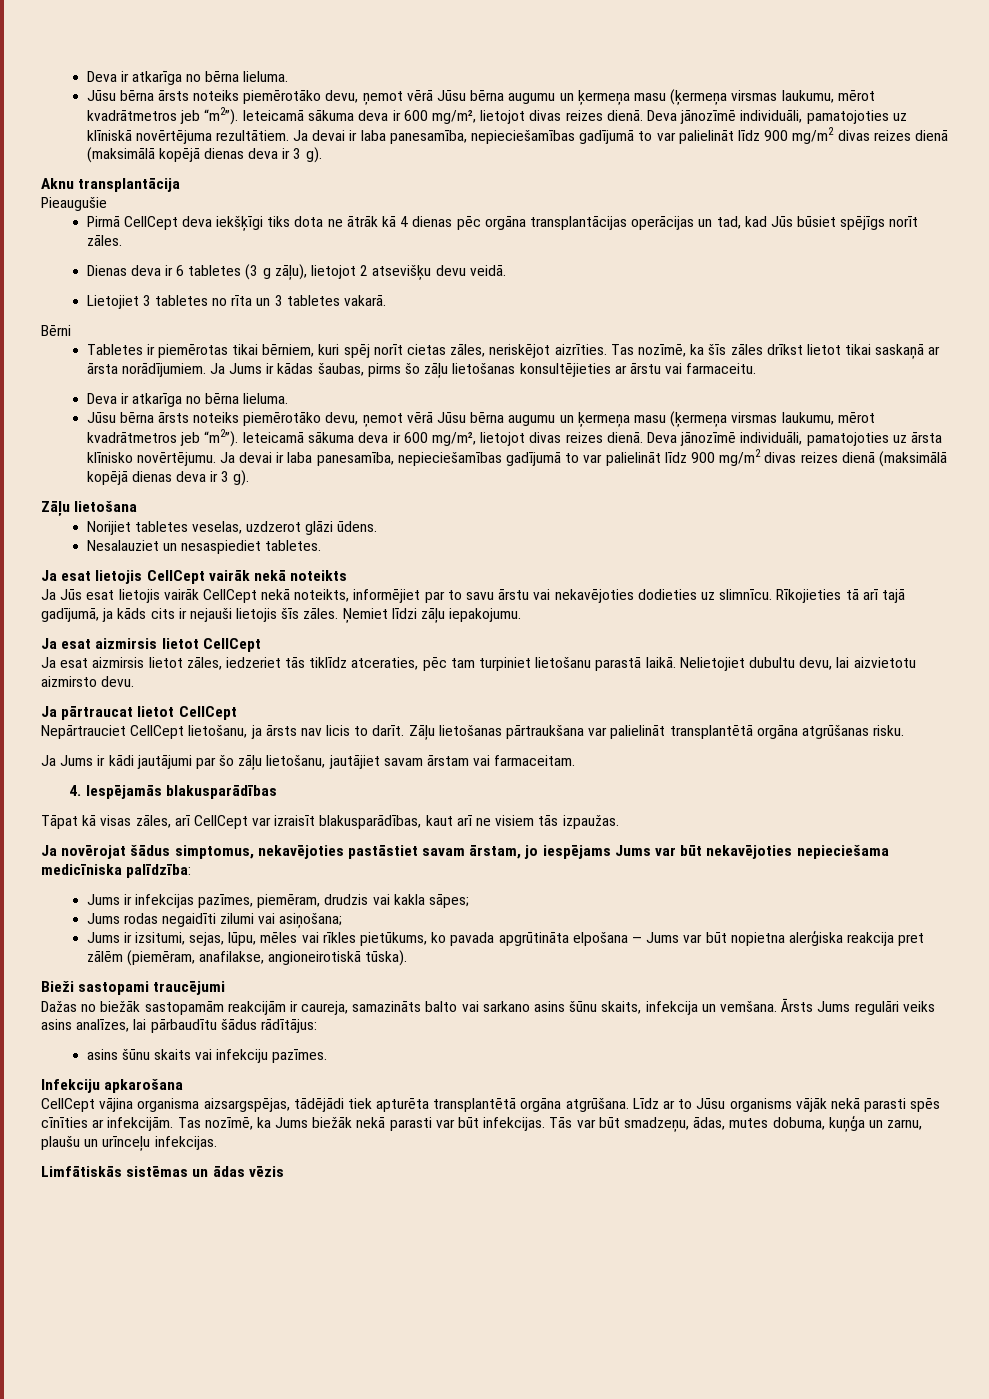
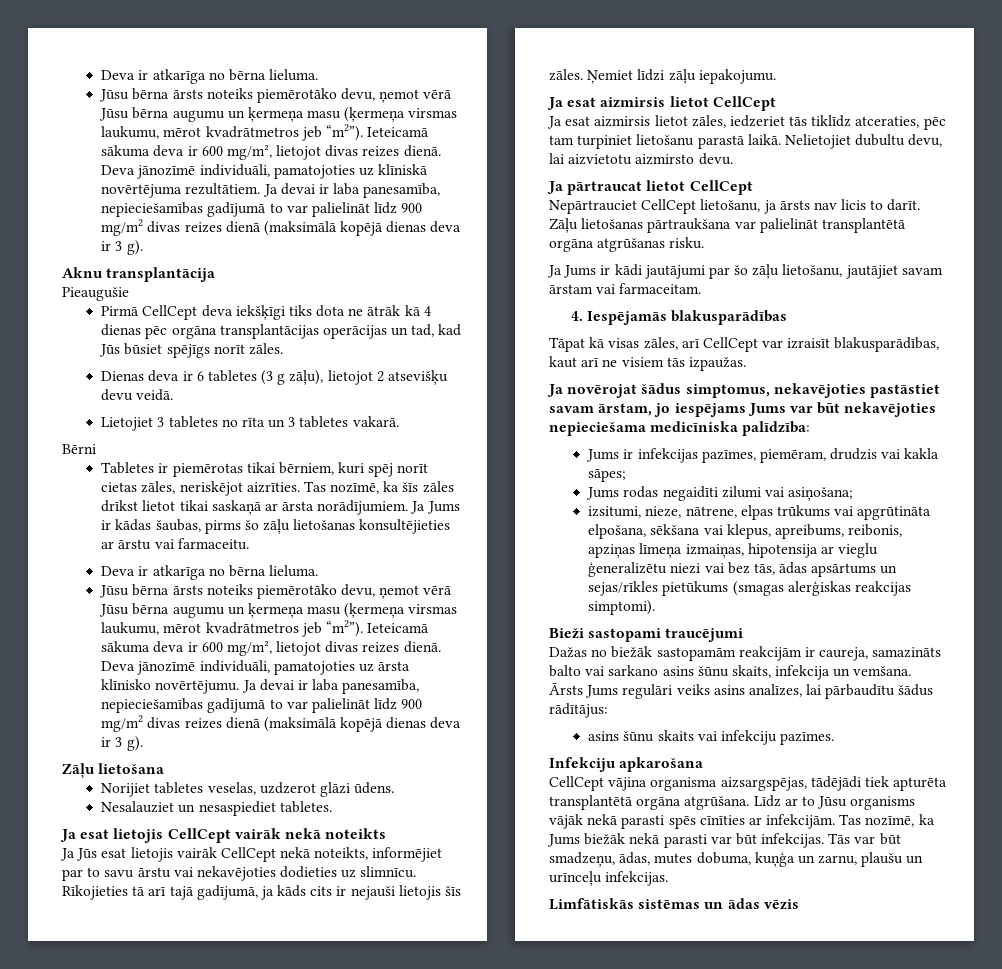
- Jums ir izsitumi, sejas, lūpu, mēles vai rīkles pietūkums, ko pavada apgrūtināta elpošana — Jums var būt nopietna alerģiska reakcija pret zālēm (piemēram, anafilakse, angioneirotiskā tūska).
+ izsitumi, nieze, nātrene, elpas trūkums vai apgrūtināta elpošana, sēkšana vai klepus, apreibums, reibonis, apziņas līmeņa izmaiņas, hipotensija ar vieglu ģeneralizētu niezi vai bez tās, ādas apsārtums un sejas/rīkles pietūkums (smagas alerģiskas reakcijas simptomi).

